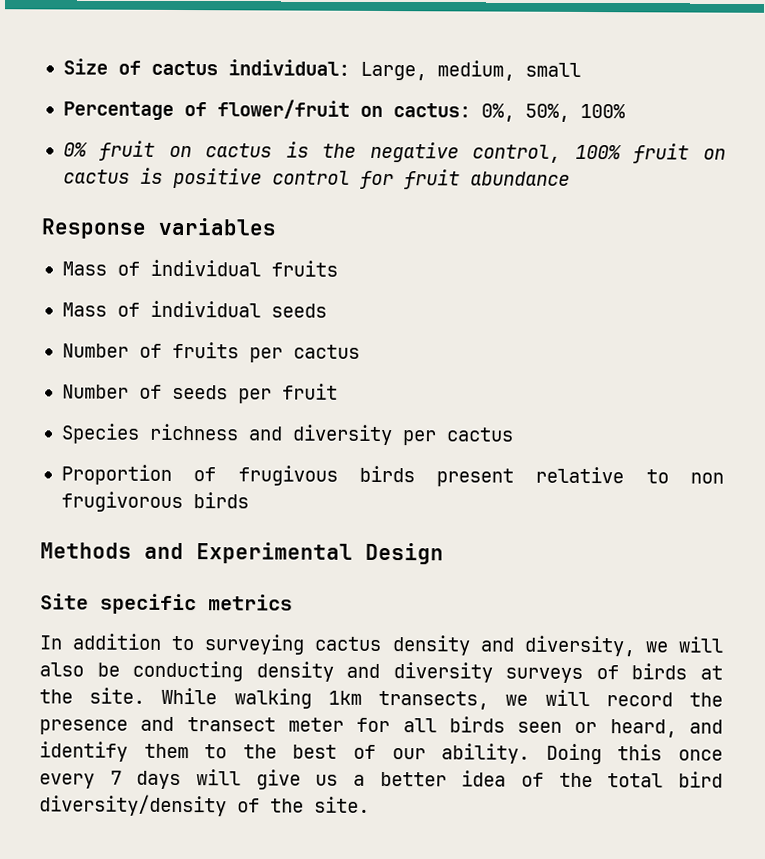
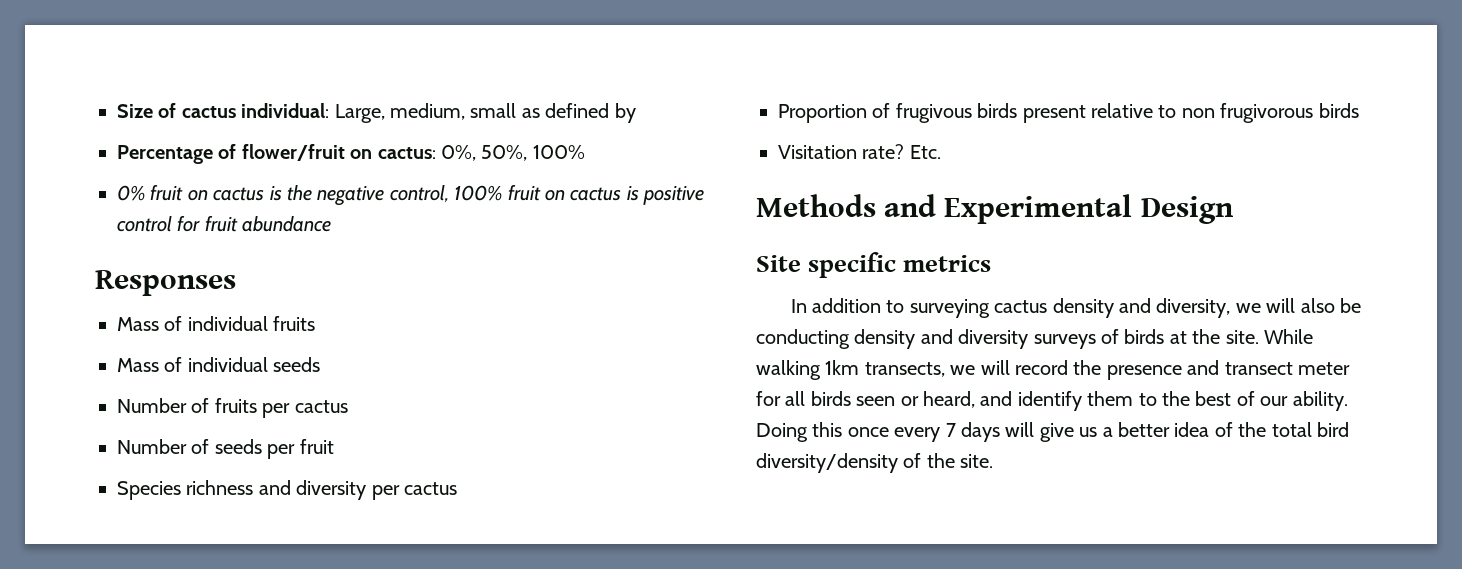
- Size of cactus individual: Large, medium, small
+ Size of cactus individual: Large, medium, small as defined by
- Response variables
+ Responses
+ Visitation rate? Etc.

